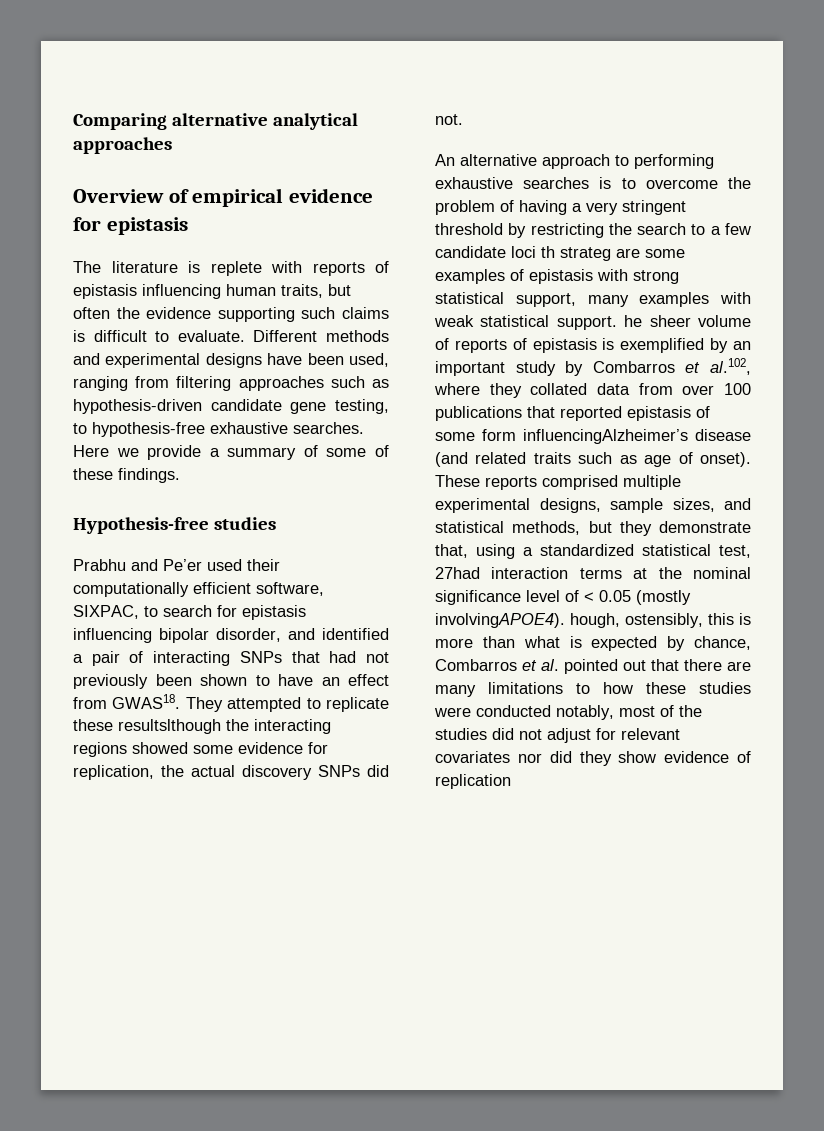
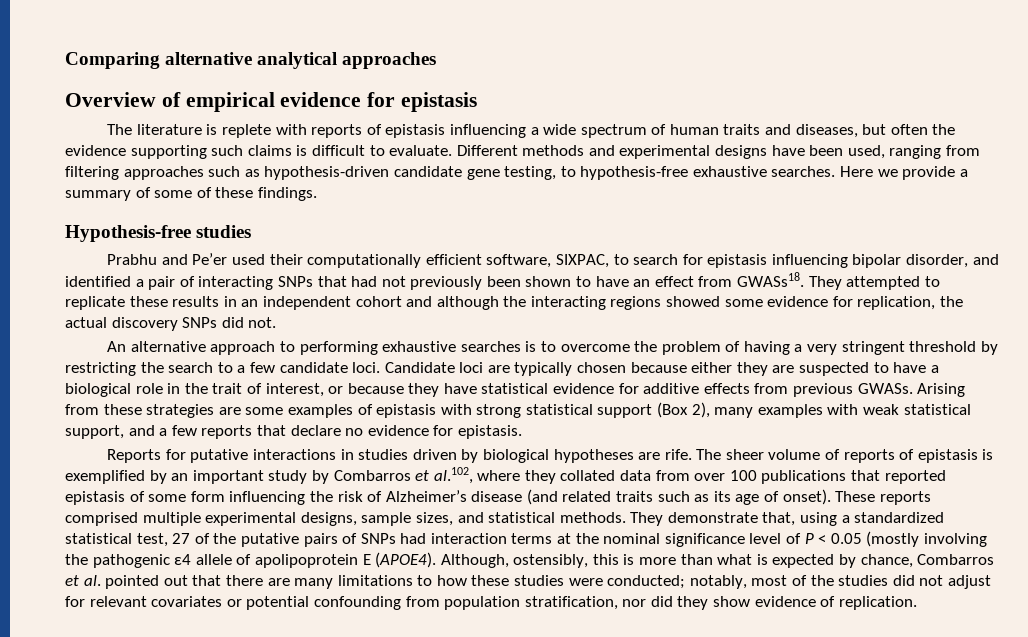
- The literature is replete with reports of epistasis influencing human traits, but often the evidence supporting such claims is difficult to evaluate.
+ The literature is replete with reports of epistasis influencing a wide spectrum of human traits and diseases, but often the evidence supporting such claims is difficult to evaluate.
- Prabhu and Pe’er used their computationally efficient software, SIXPAC, to search for epistasis influencing bipolar disorder, and identified a pair of interacting SNPs that had not previously been shown to have an effect from GWAS18.
+ Prabhu and Pe’er used their computationally efficient software, SIXPAC, to search for epistasis influencing bipolar disorder, and identified a pair of interacting SNPs that had not previously been shown to have an effect from GWASs18.
- They attempted to replicate these resultslthough the interacting regions showed some evidence for replication, the actual discovery SNPs did not.
+ They attempted to replicate these results in an independent cohort and although the interacting regions showed some evidence for replication, the actual discovery SNPs did not.
- An alternative approach to performing exhaustive searches is to overcome the problem of having a very stringent threshold by restricting the search to a few candidate loci th strateg are some examples of epistasis with strong statistical support, many examples with weak statistical support. he sheer volume of reports of epistasis is exemplified by an important study by Combarros et al.102, where they collated data from over 100 publications that reported epistasis of some form influencingAlzheimer’s disease (and related traits such as age of onset).
+ An alternative approach to performing exhaustive searches is to overcome the problem of having a very stringent threshold by restricting the search to a few candidate loci. Candidate loci are typically chosen because either they are suspected to have a biological role in the trait of interest, or because they have statistical evidence for additive effects from previous GWASs. Arising from these strategies are some examples of epistasis with strong statistical support (Box 2), many examples with weak statistical support, and a few reports that declare no evidence for epistasis.
+ Reports for putative interactions in studies driven by biological hypotheses are rife. The sheer volume of reports of epistasis is exemplified by an important study by Combarros et al.102, where they collated data from over 100 publications that reported epistasis of some form influencing the risk of Alzheimer’s disease (and related traits such as its age of onset).
- These reports comprised multiple experimental designs, sample sizes, and statistical methods, but they demonstrate that, using a standardized statistical test, 27had interaction terms at the nominal significance level of < 0.05 (mostly involvingAPOE4). hough, ostensibly, this is more than what is expected by chance, Combarros et al. pointed out that there are many limitations to how these studies were conducted notably, most of the studies did not adjust for relevant covariates nor did they show evidence of replication
+ These reports comprised multiple experimental designs, sample sizes, and statistical methods. They demonstrate that, using a standardized statistical test, 27 of the putative pairs of SNPs had interaction terms at the nominal significance level of P < 0.05 (mostly involving the pathogenic ε4 allele of apolipoprotein E (APOE4). Although, ostensibly, this is more than what is expected by chance, Combarros et al. pointed out that there are many limitations to how these studies were conducted; notably, most of the studies did not adjust for relevant covariates or potential confounding from population stratification, nor did they show evidence of replication.

